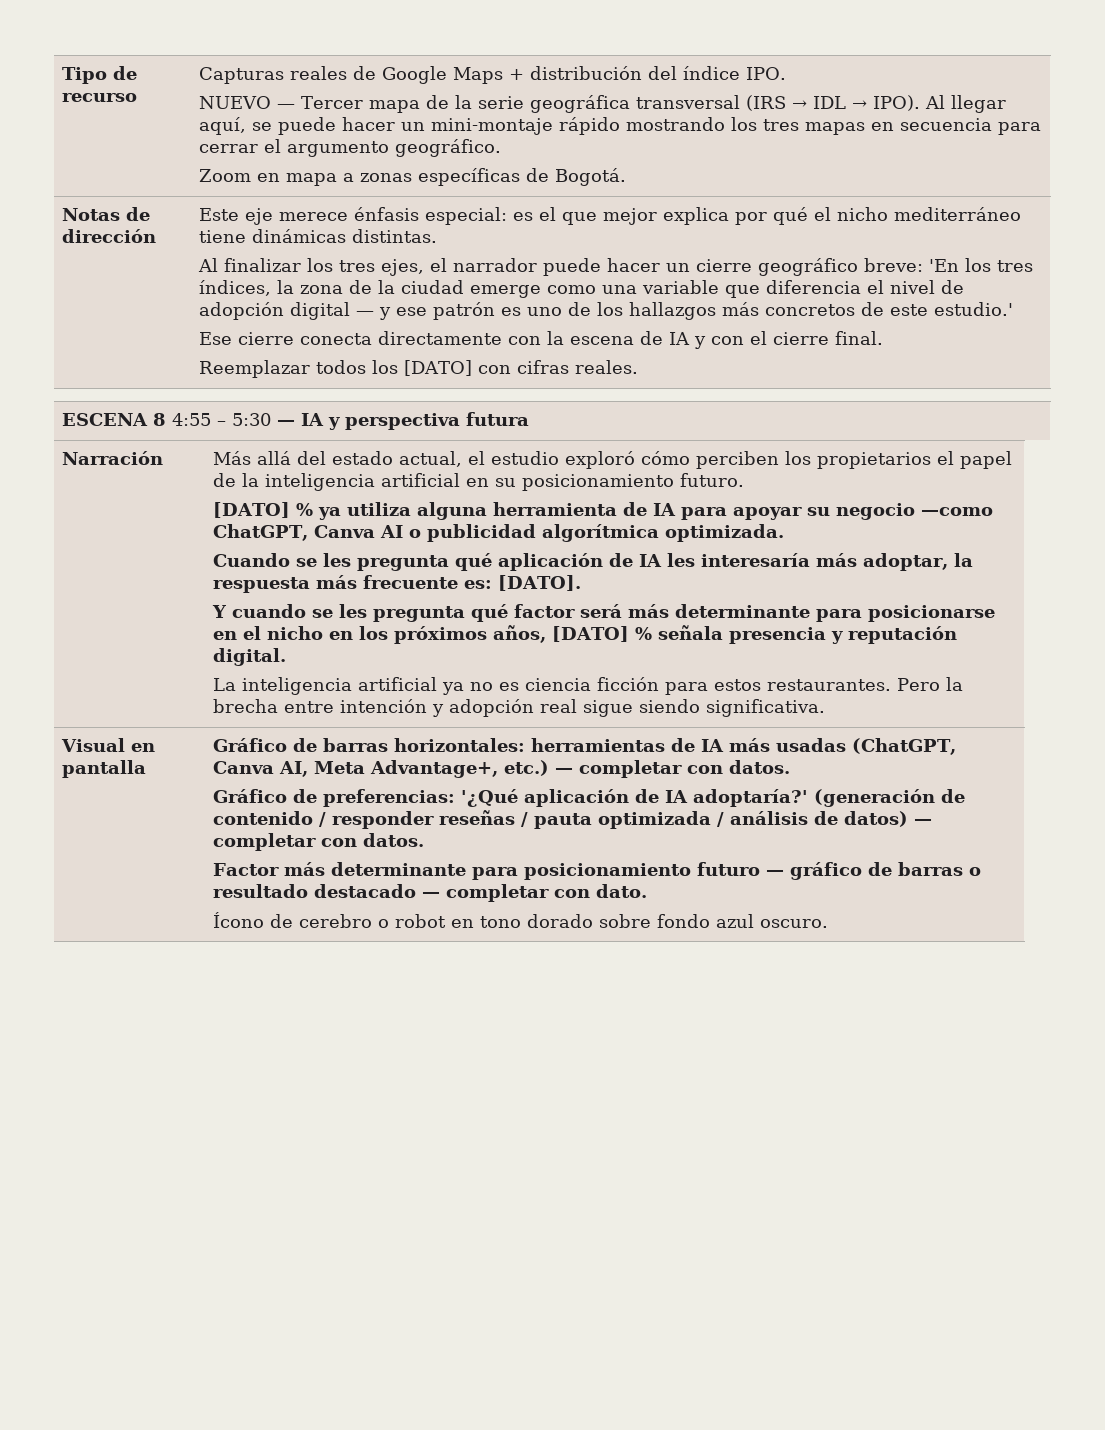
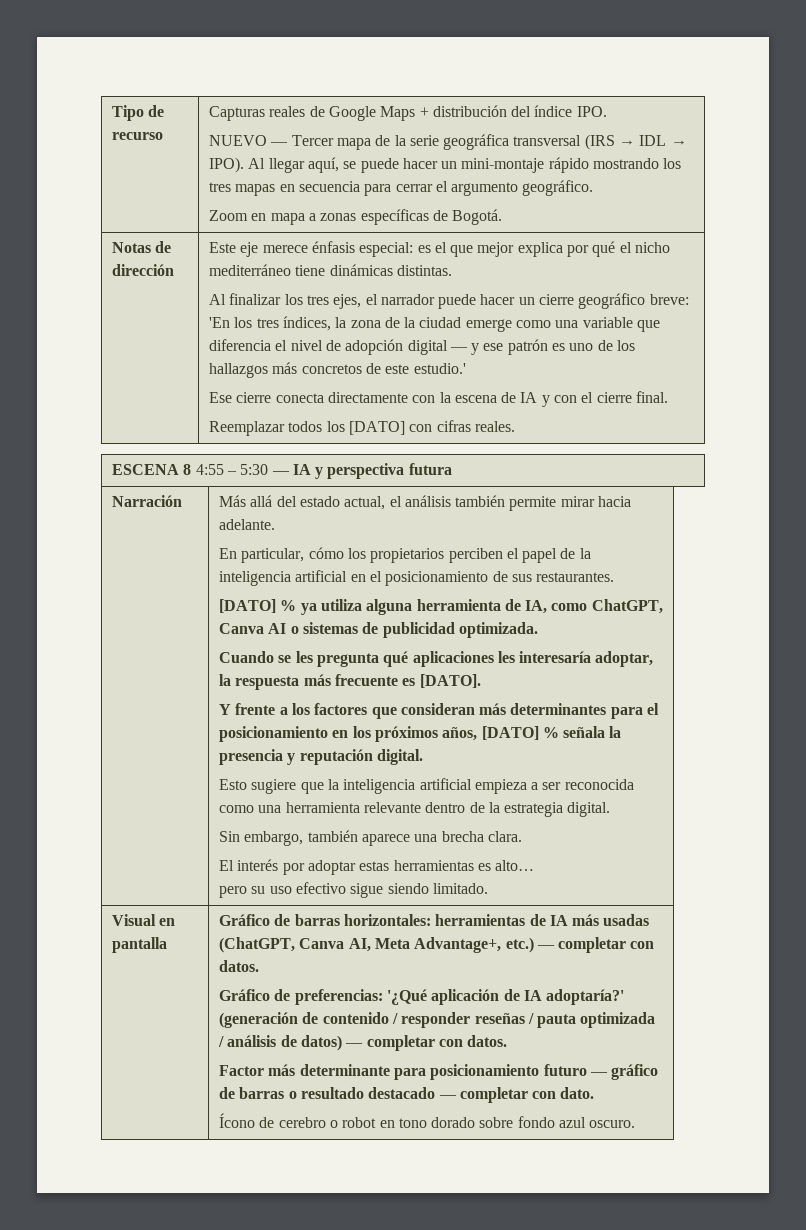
- Más allá del estado actual, el estudio exploró cómo perciben los propietarios el papel de la inteligencia artificial en su posicionamiento futuro.
+ Más allá del estado actual, el análisis también permite mirar hacia adelante.
+ En particular, cómo los propietarios perciben el papel de la inteligencia artificial en el posicionamiento de sus restaurantes.
- [DATO] % ya utiliza alguna herramienta de IA para apoyar su negocio —como ChatGPT, Canva AI o publicidad algorítmica optimizada.
+ [DATO] % ya utiliza alguna herramienta de IA, como ChatGPT, Canva AI o sistemas de publicidad optimizada.
- Cuando se les pregunta qué aplicación de IA les interesaría más adoptar, la respuesta más frecuente es: [DATO].
+ Cuando se les pregunta qué aplicaciones les interesaría adoptar, la respuesta más frecuente es [DATO].
- Y cuando se les pregunta qué factor será más determinante para posicionarse en el nicho en los próximos años, [DATO] % señala presencia y reputación digital.
+ Y frente a los factores que consideran más determinantes para el posicionamiento en los próximos años, [DATO] % señala la presencia y reputación digital.
- La inteligencia artificial ya no es ciencia ficción para estos restaurantes. Pero la brecha entre intención y adopción real sigue siendo significativa.
+ Esto sugiere que la inteligencia artificial empieza a ser reconocida como una herramienta relevante dentro de la estrategia digital.
+ Sin embargo, también aparece una brecha clara.
+ El interés por adoptar estas herramientas es alto…
+ pero su uso efectivo sigue siendo limitado.

